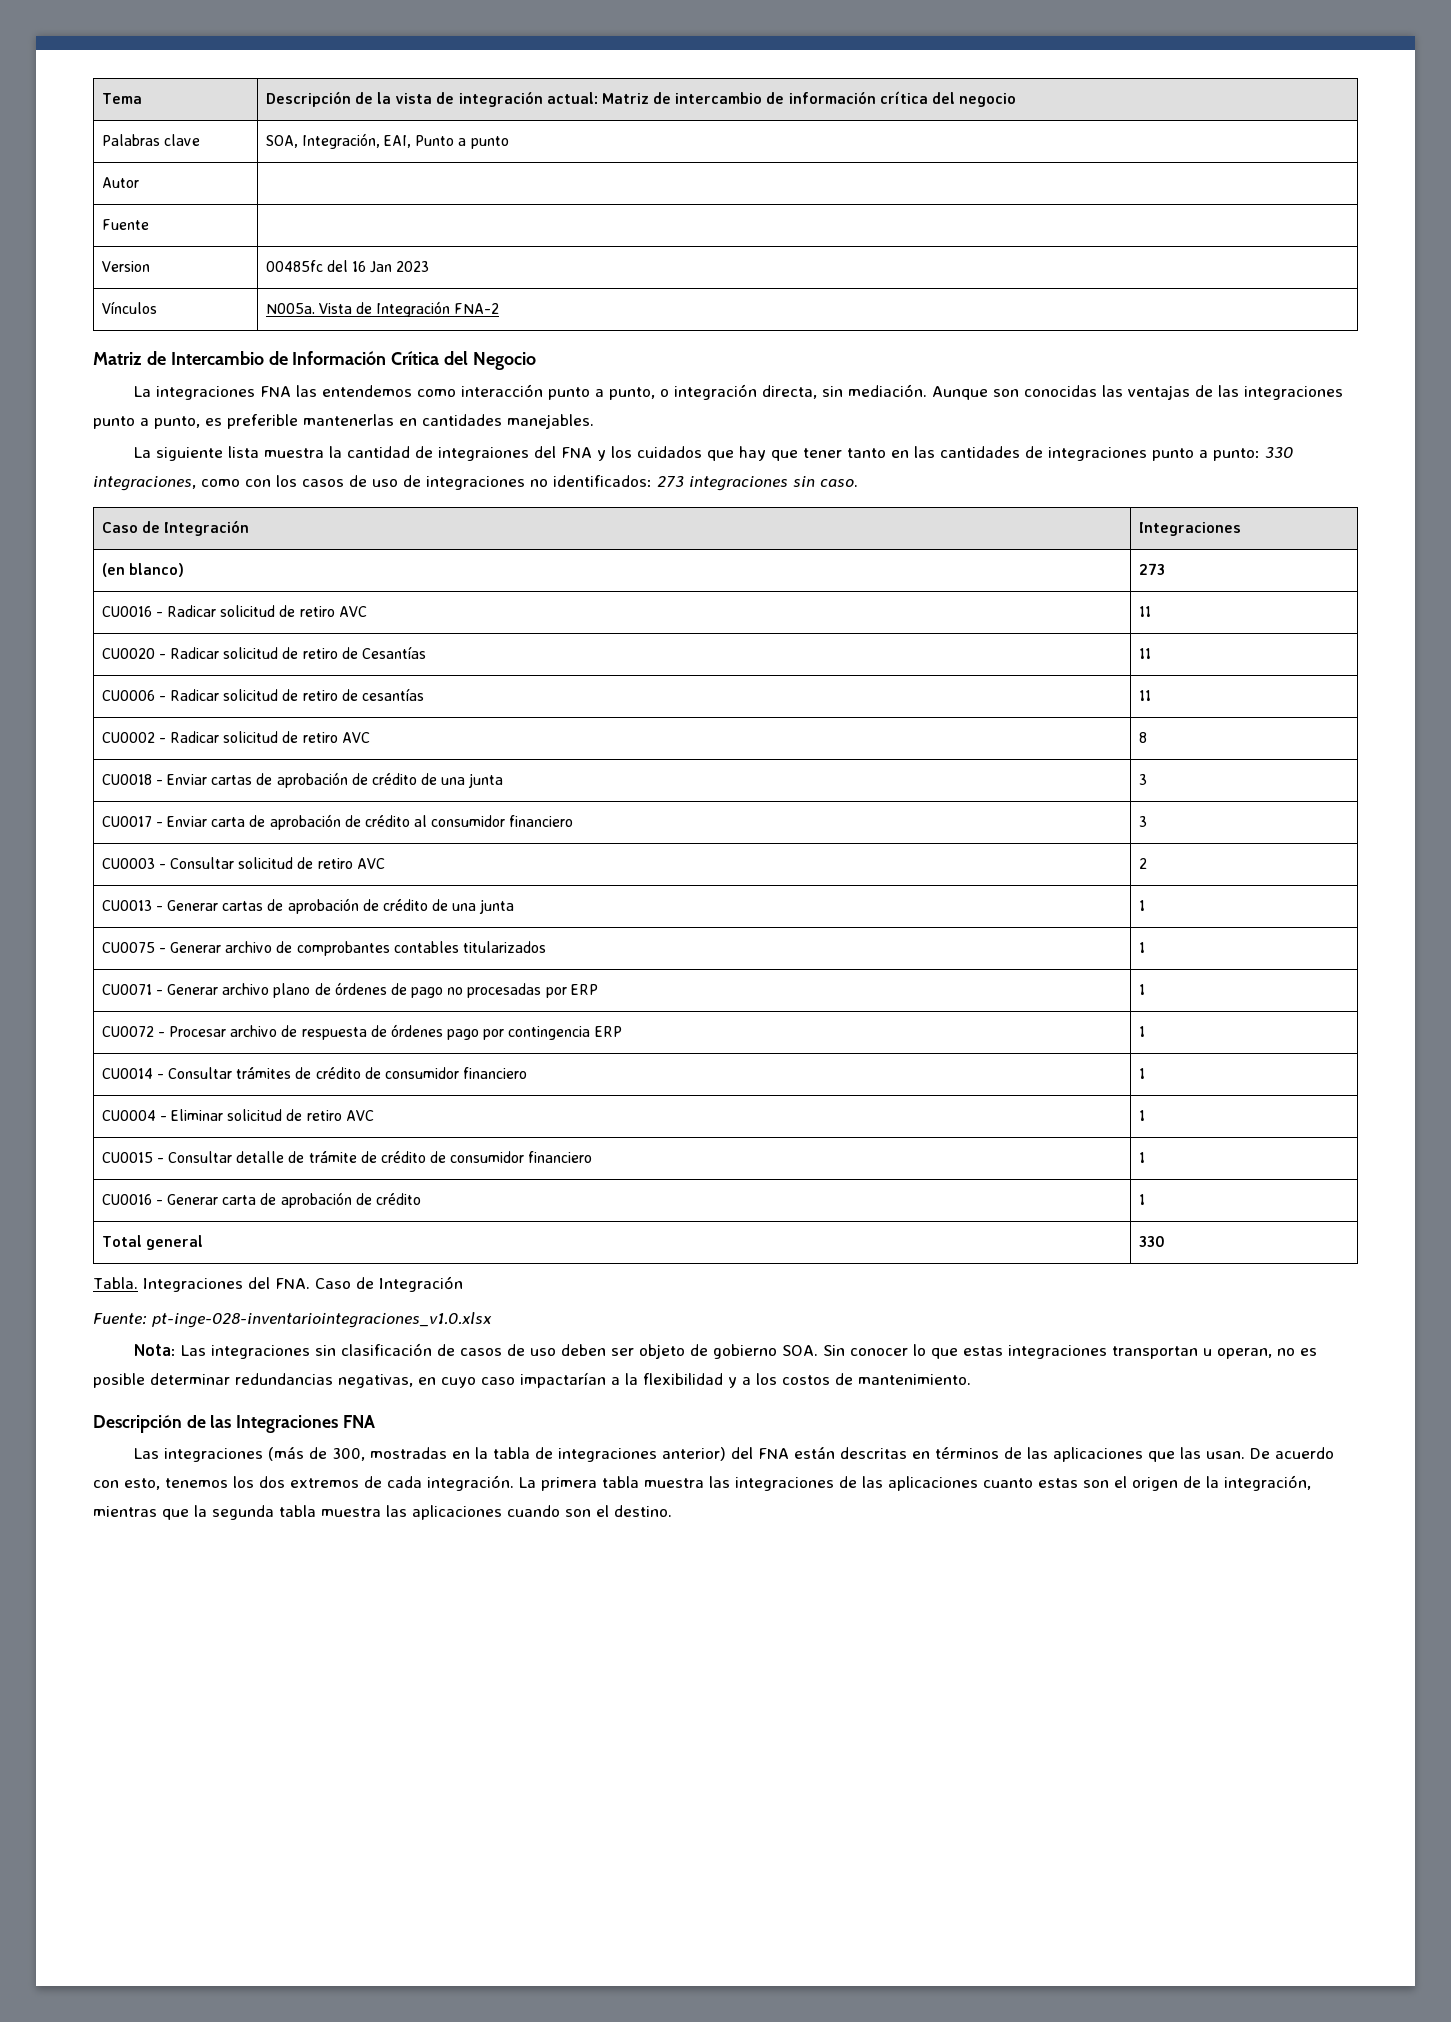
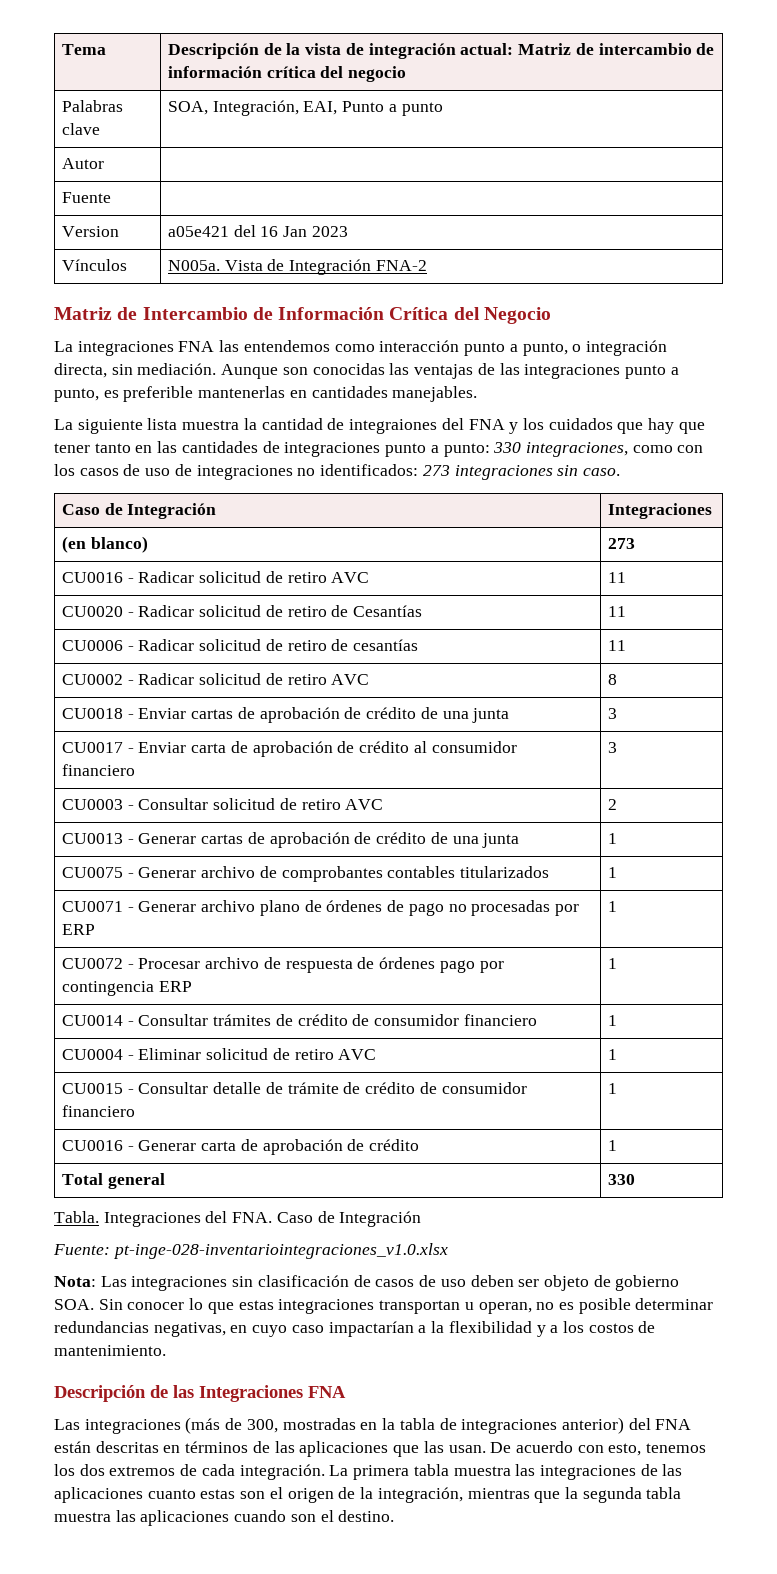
- Version | 00485fc del 16 Jan 2023
+ Version | a05e421 del 16 Jan 2023

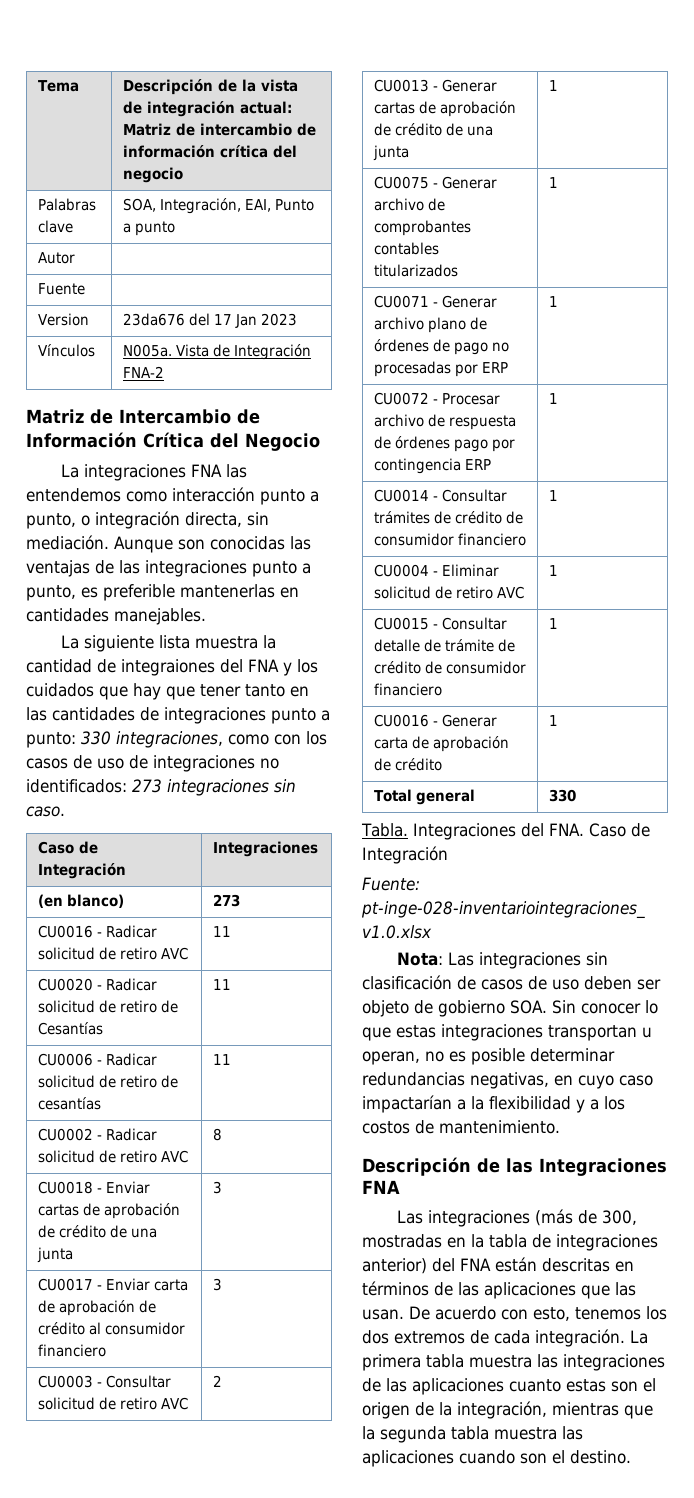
- Version | a05e421 del 16 Jan 2023
+ Version | 23da676 del 17 Jan 2023

